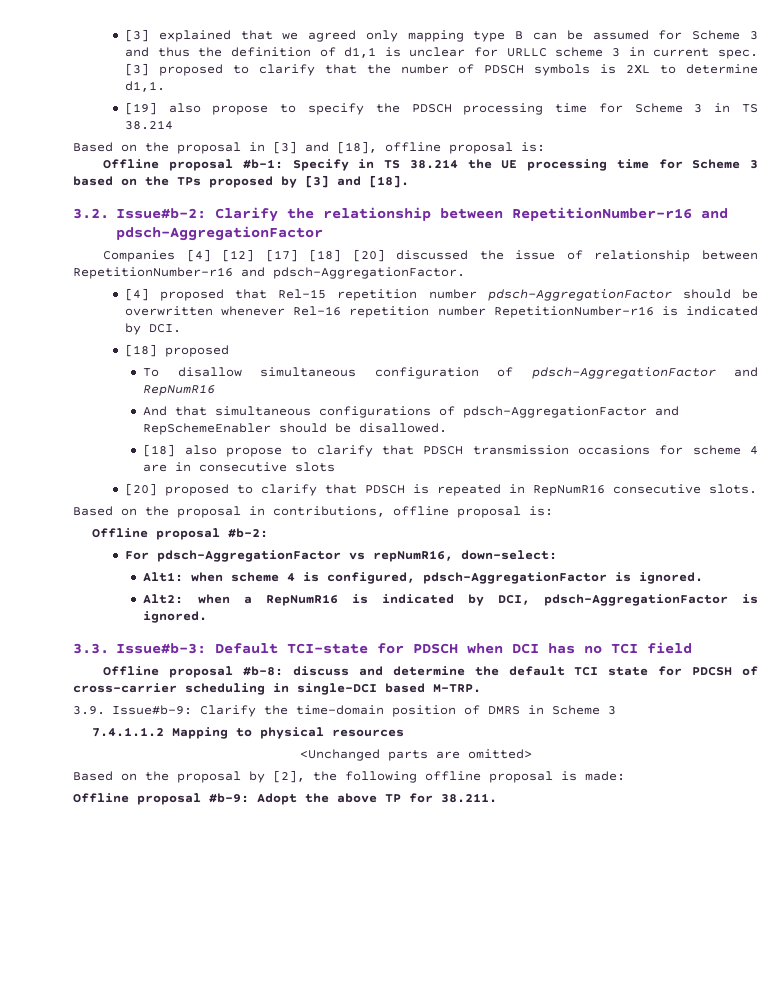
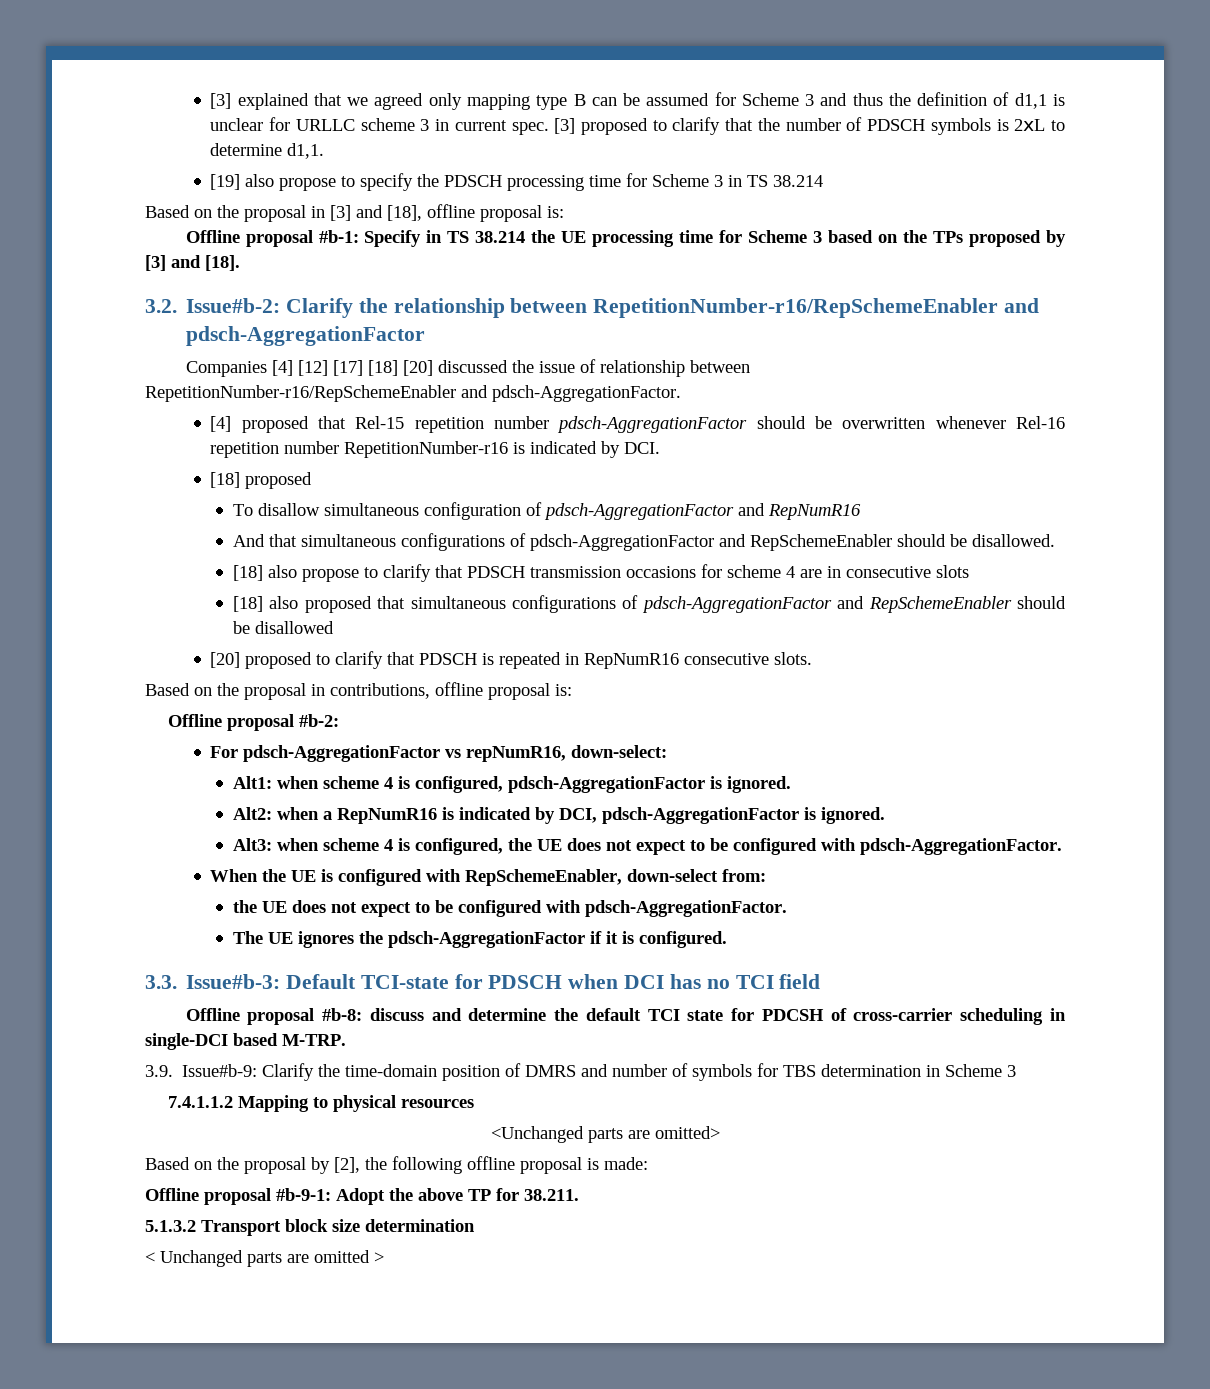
- 3.2. Issue#b-2: Clarify the relationship between RepetitionNumber-r16 and pdsch-AggregationFactor
+ 3.2. Issue#b-2: Clarify the relationship between RepetitionNumber-r16/RepSchemeEnabler and pdsch-AggregationFactor
- Companies [4] [12] [17] [18] [20] discussed the issue of relationship between RepetitionNumber-r16 and pdsch-AggregationFactor.
+ Companies [4] [12] [17] [18] [20] discussed the issue of relationship between RepetitionNumber-r16/RepSchemeEnabler and pdsch-AggregationFactor.
+ [18] also proposed that simultaneous configurations of pdsch-AggregationFactor and RepSchemeEnabler should be disallowed
+ Alt3: when scheme 4 is configured, the UE does not expect to be configured with pdsch-AggregationFactor.
+ When the UE is configured with RepSchemeEnabler, down-select from:
+ the UE does not expect to be configured with pdsch-AggregationFactor.
+ The UE ignores the pdsch-AggregationFactor if it is configured.
- 3.9. Issue#b-9: Clarify the time-domain position of DMRS in Scheme 3
+ 3.9. Issue#b-9: Clarify the time-domain position of DMRS and number of symbols for TBS determination in Scheme 3
- Offline proposal #b-9: Adopt the above TP for 38.211.
+ Offline proposal #b-9-1: Adopt the above TP for 38.211.
+ 5.1.3.2 Transport block size determination
+ < Unchanged parts are omitted >

